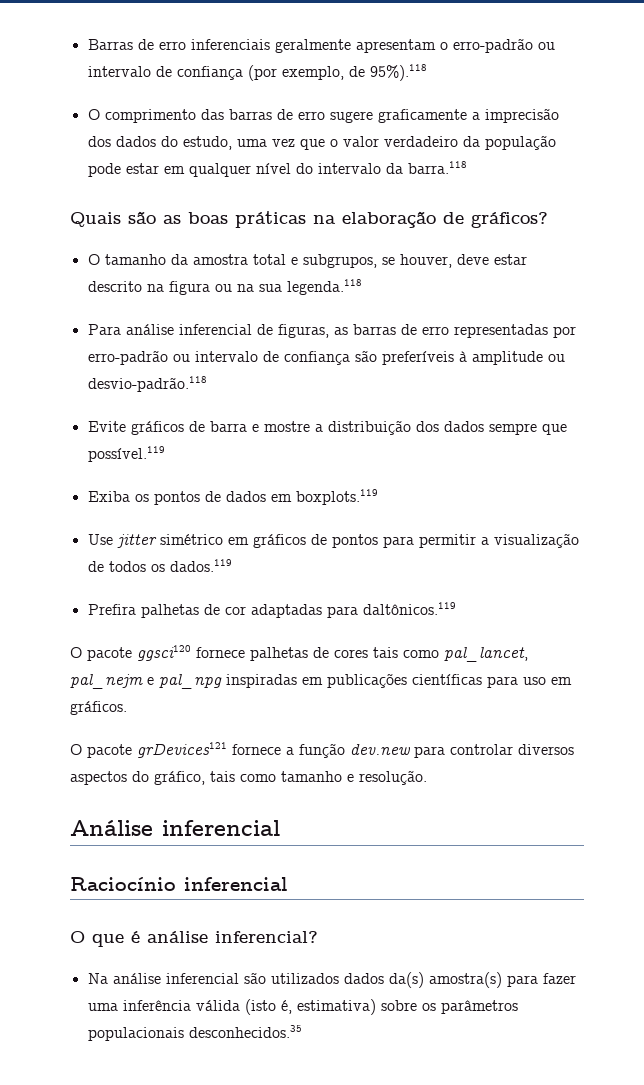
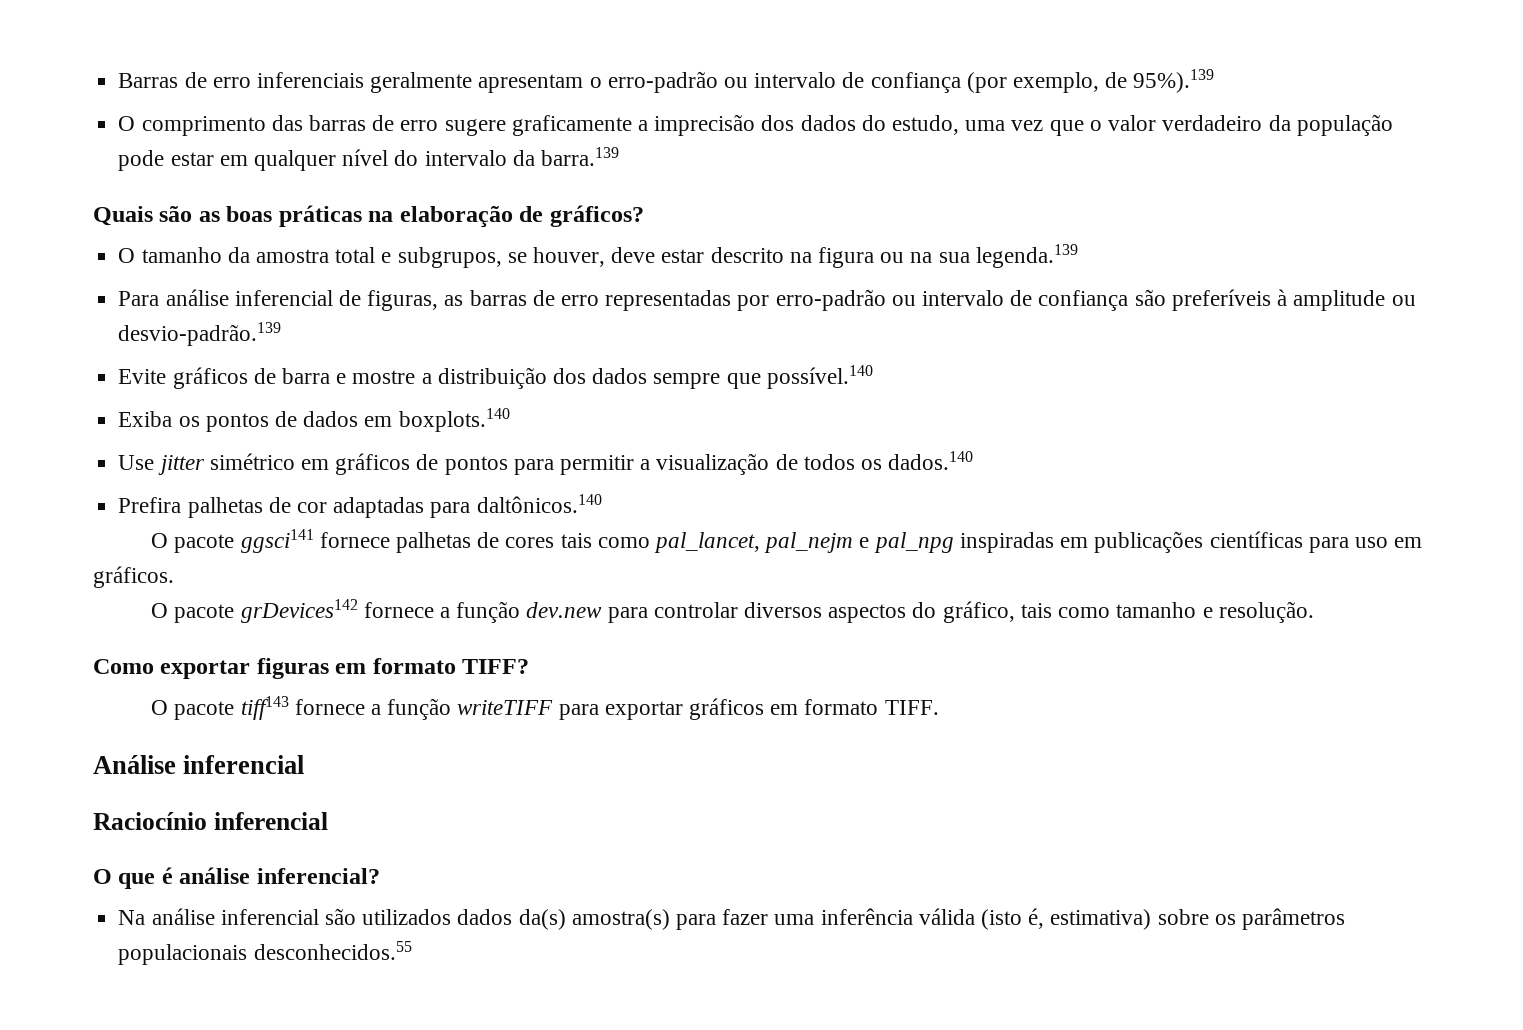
- Barras de erro inferenciais geralmente apresentam o erro-padrão ou intervalo de confiança (por exemplo, de 95%).118
+ Barras de erro inferenciais geralmente apresentam o erro-padrão ou intervalo de confiança (por exemplo, de 95%).139
- O comprimento das barras de erro sugere graficamente a imprecisão dos dados do estudo, uma vez que o valor verdadeiro da população pode estar em qualquer nível do intervalo da barra.118
+ O comprimento das barras de erro sugere graficamente a imprecisão dos dados do estudo, uma vez que o valor verdadeiro da população pode estar em qualquer nível do intervalo da barra.139
- O tamanho da amostra total e subgrupos, se houver, deve estar descrito na figura ou na sua legenda.118
+ O tamanho da amostra total e subgrupos, se houver, deve estar descrito na figura ou na sua legenda.139
- Para análise inferencial de figuras, as barras de erro representadas por erro-padrão ou intervalo de confiança são preferíveis à amplitude ou desvio-padrão.118
+ Para análise inferencial de figuras, as barras de erro representadas por erro-padrão ou intervalo de confiança são preferíveis à amplitude ou desvio-padrão.139
- Evite gráficos de barra e mostre a distribuição dos dados sempre que possível.119
+ Evite gráficos de barra e mostre a distribuição dos dados sempre que possível.140
- Exiba os pontos de dados em boxplots.119
+ Exiba os pontos de dados em boxplots.140
- Use jitter simétrico em gráficos de pontos para permitir a visualização de todos os dados.119
+ Use jitter simétrico em gráficos de pontos para permitir a visualização de todos os dados.140
- Prefira palhetas de cor adaptadas para daltônicos.119
- O pacote ggsci120 fornece palhetas de cores tais como pal_lancet, pal_nejm e pal_npg inspiradas em publicações científicas para uso em gráficos.
+ Prefira palhetas de cor adaptadas para daltônicos.140
+ O pacote ggsci141 fornece palhetas de cores tais como pal_lancet, pal_nejm e pal_npg inspiradas em publicações científicas para uso em gráficos.
- O pacote grDevices121 fornece a função dev.new para controlar diversos aspectos do gráfico, tais como tamanho e resolução.
+ O pacote grDevices142 fornece a função dev.new para controlar diversos aspectos do gráfico, tais como tamanho e resolução.
+ Como exportar figuras em formato TIFF?
+ O pacote tiff143 fornece a função writeTIFF para exportar gráficos em formato TIFF.
- Na análise inferencial são utilizados dados da(s) amostra(s) para fazer uma inferência válida (isto é, estimativa) sobre os parâmetros populacionais desconhecidos.35
+ Na análise inferencial são utilizados dados da(s) amostra(s) para fazer uma inferência válida (isto é, estimativa) sobre os parâmetros populacionais desconhecidos.55

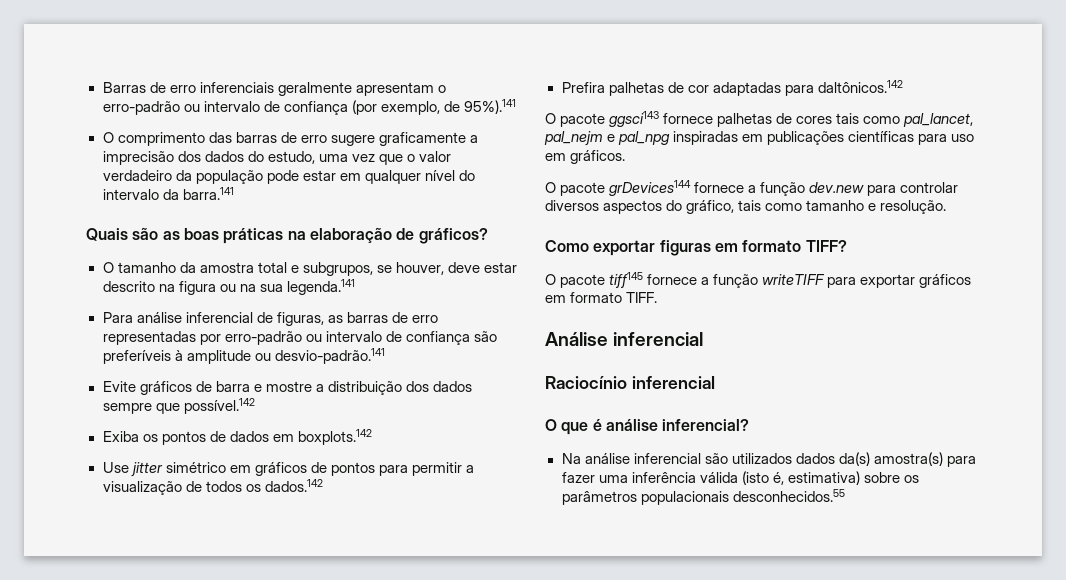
- Barras de erro inferenciais geralmente apresentam o erro-padrão ou intervalo de confiança (por exemplo, de 95%).139
+ Barras de erro inferenciais geralmente apresentam o erro-padrão ou intervalo de confiança (por exemplo, de 95%).141
- O comprimento das barras de erro sugere graficamente a imprecisão dos dados do estudo, uma vez que o valor verdadeiro da população pode estar em qualquer nível do intervalo da barra.139
+ O comprimento das barras de erro sugere graficamente a imprecisão dos dados do estudo, uma vez que o valor verdadeiro da população pode estar em qualquer nível do intervalo da barra.141
- O tamanho da amostra total e subgrupos, se houver, deve estar descrito na figura ou na sua legenda.139
+ O tamanho da amostra total e subgrupos, se houver, deve estar descrito na figura ou na sua legenda.141
- Para análise inferencial de figuras, as barras de erro representadas por erro-padrão ou intervalo de confiança são preferíveis à amplitude ou desvio-padrão.139
+ Para análise inferencial de figuras, as barras de erro representadas por erro-padrão ou intervalo de confiança são preferíveis à amplitude ou desvio-padrão.141
- Evite gráficos de barra e mostre a distribuição dos dados sempre que possível.140
+ Evite gráficos de barra e mostre a distribuição dos dados sempre que possível.142
- Exiba os pontos de dados em boxplots.140
+ Exiba os pontos de dados em boxplots.142
- Use jitter simétrico em gráficos de pontos para permitir a visualização de todos os dados.140
+ Use jitter simétrico em gráficos de pontos para permitir a visualização de todos os dados.142
- Prefira palhetas de cor adaptadas para daltônicos.140
- O pacote ggsci141 fornece palhetas de cores tais como pal_lancet, pal_nejm e pal_npg inspiradas em publicações científicas para uso em gráficos.
+ Prefira palhetas de cor adaptadas para daltônicos.142
+ O pacote ggsci143 fornece palhetas de cores tais como pal_lancet, pal_nejm e pal_npg inspiradas em publicações científicas para uso em gráficos.
- O pacote grDevices142 fornece a função dev.new para controlar diversos aspectos do gráfico, tais como tamanho e resolução.
+ O pacote grDevices144 fornece a função dev.new para controlar diversos aspectos do gráfico, tais como tamanho e resolução.
- O pacote tiff143 fornece a função writeTIFF para exportar gráficos em formato TIFF.
+ O pacote tiff145 fornece a função writeTIFF para exportar gráficos em formato TIFF.

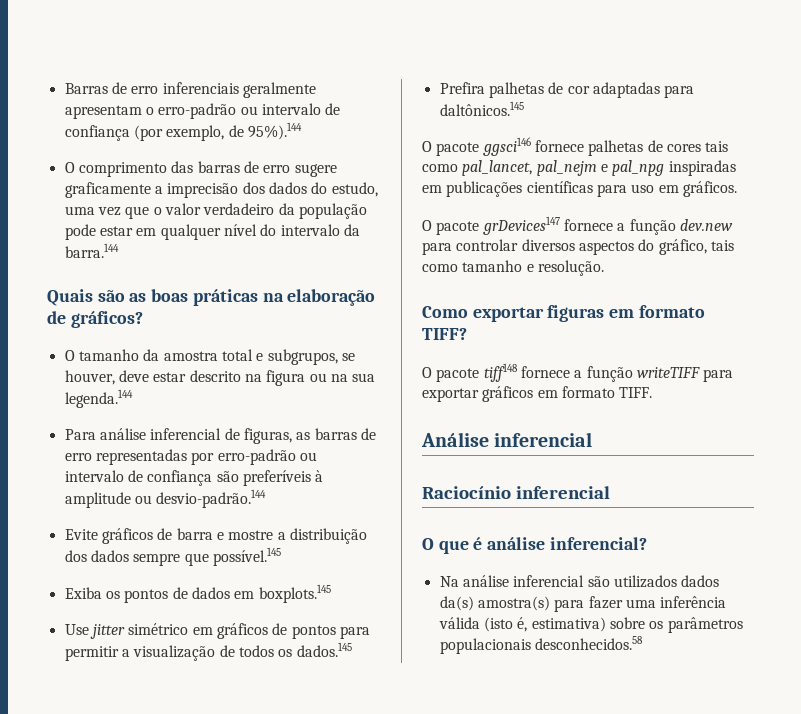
- Barras de erro inferenciais geralmente apresentam o erro-padrão ou intervalo de confiança (por exemplo, de 95%).141
+ Barras de erro inferenciais geralmente apresentam o erro-padrão ou intervalo de confiança (por exemplo, de 95%).144
- O comprimento das barras de erro sugere graficamente a imprecisão dos dados do estudo, uma vez que o valor verdadeiro da população pode estar em qualquer nível do intervalo da barra.141
+ O comprimento das barras de erro sugere graficamente a imprecisão dos dados do estudo, uma vez que o valor verdadeiro da população pode estar em qualquer nível do intervalo da barra.144
- O tamanho da amostra total e subgrupos, se houver, deve estar descrito na figura ou na sua legenda.141
+ O tamanho da amostra total e subgrupos, se houver, deve estar descrito na figura ou na sua legenda.144
- Para análise inferencial de figuras, as barras de erro representadas por erro-padrão ou intervalo de confiança são preferíveis à amplitude ou desvio-padrão.141
+ Para análise inferencial de figuras, as barras de erro representadas por erro-padrão ou intervalo de confiança são preferíveis à amplitude ou desvio-padrão.144
- Evite gráficos de barra e mostre a distribuição dos dados sempre que possível.142
+ Evite gráficos de barra e mostre a distribuição dos dados sempre que possível.145
- Exiba os pontos de dados em boxplots.142
+ Exiba os pontos de dados em boxplots.145
- Use jitter simétrico em gráficos de pontos para permitir a visualização de todos os dados.142
+ Use jitter simétrico em gráficos de pontos para permitir a visualização de todos os dados.145
- Prefira palhetas de cor adaptadas para daltônicos.142
- O pacote ggsci143 fornece palhetas de cores tais como pal_lancet, pal_nejm e pal_npg inspiradas em publicações científicas para uso em gráficos.
+ Prefira palhetas de cor adaptadas para daltônicos.145
+ O pacote ggsci146 fornece palhetas de cores tais como pal_lancet, pal_nejm e pal_npg inspiradas em publicações científicas para uso em gráficos.
- O pacote grDevices144 fornece a função dev.new para controlar diversos aspectos do gráfico, tais como tamanho e resolução.
+ O pacote grDevices147 fornece a função dev.new para controlar diversos aspectos do gráfico, tais como tamanho e resolução.
- O pacote tiff145 fornece a função writeTIFF para exportar gráficos em formato TIFF.
+ O pacote tiff148 fornece a função writeTIFF para exportar gráficos em formato TIFF.
- Na análise inferencial são utilizados dados da(s) amostra(s) para fazer uma inferência válida (isto é, estimativa) sobre os parâmetros populacionais desconhecidos.55
+ Na análise inferencial são utilizados dados da(s) amostra(s) para fazer uma inferência válida (isto é, estimativa) sobre os parâmetros populacionais desconhecidos.58

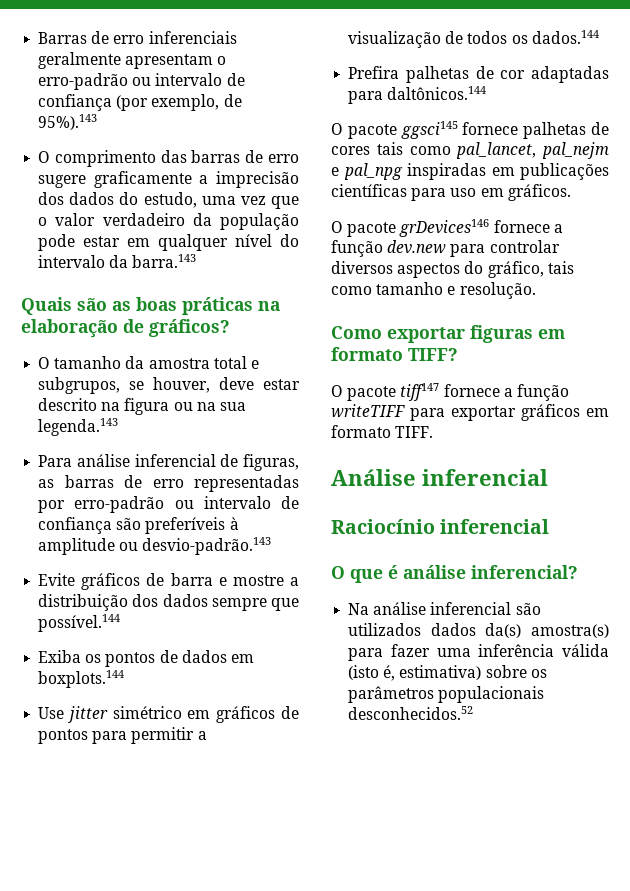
- Barras de erro inferenciais geralmente apresentam o erro-padrão ou intervalo de confiança (por exemplo, de 95%).144
+ Barras de erro inferenciais geralmente apresentam o erro-padrão ou intervalo de confiança (por exemplo, de 95%).143
- O comprimento das barras de erro sugere graficamente a imprecisão dos dados do estudo, uma vez que o valor verdadeiro da população pode estar em qualquer nível do intervalo da barra.144
+ O comprimento das barras de erro sugere graficamente a imprecisão dos dados do estudo, uma vez que o valor verdadeiro da população pode estar em qualquer nível do intervalo da barra.143
- O tamanho da amostra total e subgrupos, se houver, deve estar descrito na figura ou na sua legenda.144
+ O tamanho da amostra total e subgrupos, se houver, deve estar descrito na figura ou na sua legenda.143
- Para análise inferencial de figuras, as barras de erro representadas por erro-padrão ou intervalo de confiança são preferíveis à amplitude ou desvio-padrão.144
+ Para análise inferencial de figuras, as barras de erro representadas por erro-padrão ou intervalo de confiança são preferíveis à amplitude ou desvio-padrão.143
- Evite gráficos de barra e mostre a distribuição dos dados sempre que possível.145
+ Evite gráficos de barra e mostre a distribuição dos dados sempre que possível.144
- Exiba os pontos de dados em boxplots.145
+ Exiba os pontos de dados em boxplots.144
- Use jitter simétrico em gráficos de pontos para permitir a visualização de todos os dados.145
+ Use jitter simétrico em gráficos de pontos para permitir a visualização de todos os dados.144
- Prefira palhetas de cor adaptadas para daltônicos.145
- O pacote ggsci146 fornece palhetas de cores tais como pal_lancet, pal_nejm e pal_npg inspiradas em publicações científicas para uso em gráficos.
+ Prefira palhetas de cor adaptadas para daltônicos.144
+ O pacote ggsci145 fornece palhetas de cores tais como pal_lancet, pal_nejm e pal_npg inspiradas em publicações científicas para uso em gráficos.
- O pacote grDevices147 fornece a função dev.new para controlar diversos aspectos do gráfico, tais como tamanho e resolução.
+ O pacote grDevices146 fornece a função dev.new para controlar diversos aspectos do gráfico, tais como tamanho e resolução.
- O pacote tiff148 fornece a função writeTIFF para exportar gráficos em formato TIFF.
+ O pacote tiff147 fornece a função writeTIFF para exportar gráficos em formato TIFF.
- Na análise inferencial são utilizados dados da(s) amostra(s) para fazer uma inferência válida (isto é, estimativa) sobre os parâmetros populacionais desconhecidos.58
+ Na análise inferencial são utilizados dados da(s) amostra(s) para fazer uma inferência válida (isto é, estimativa) sobre os parâmetros populacionais desconhecidos.52

